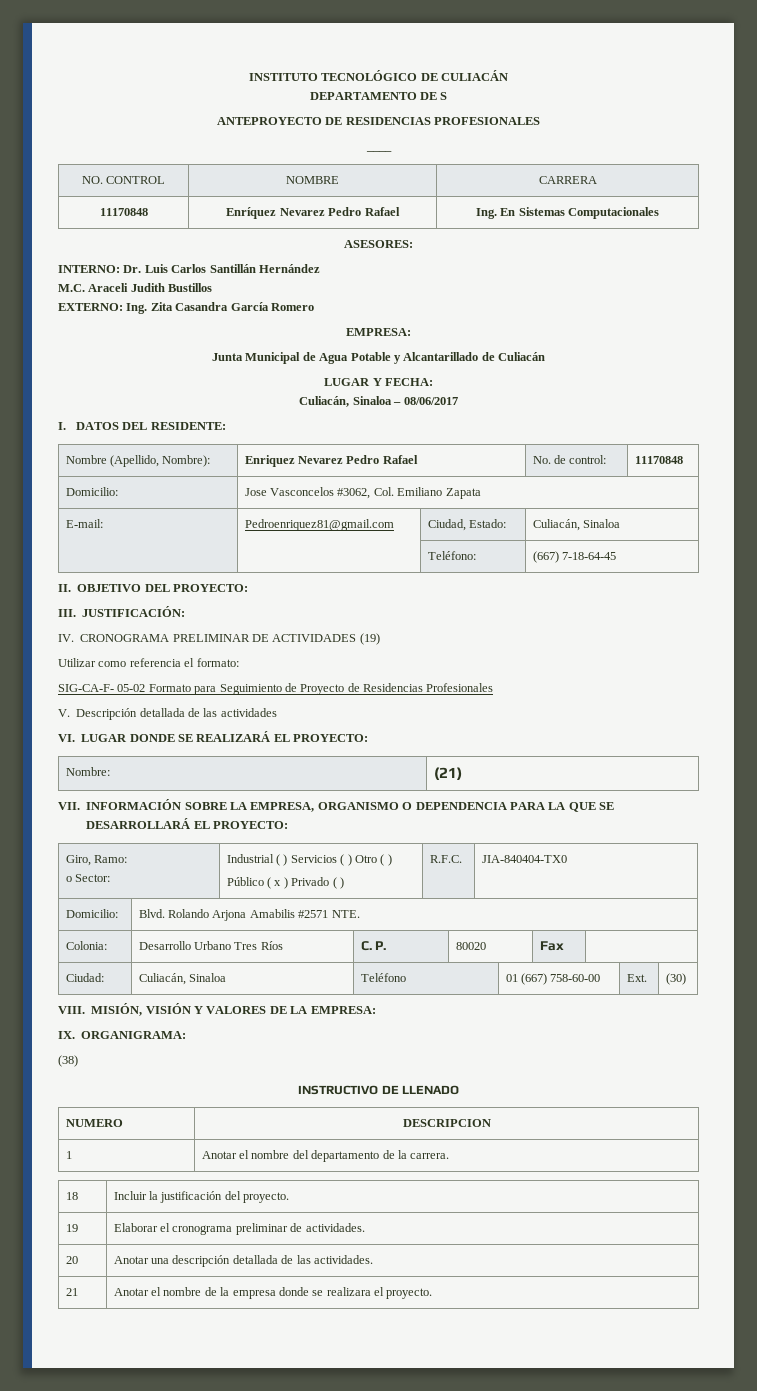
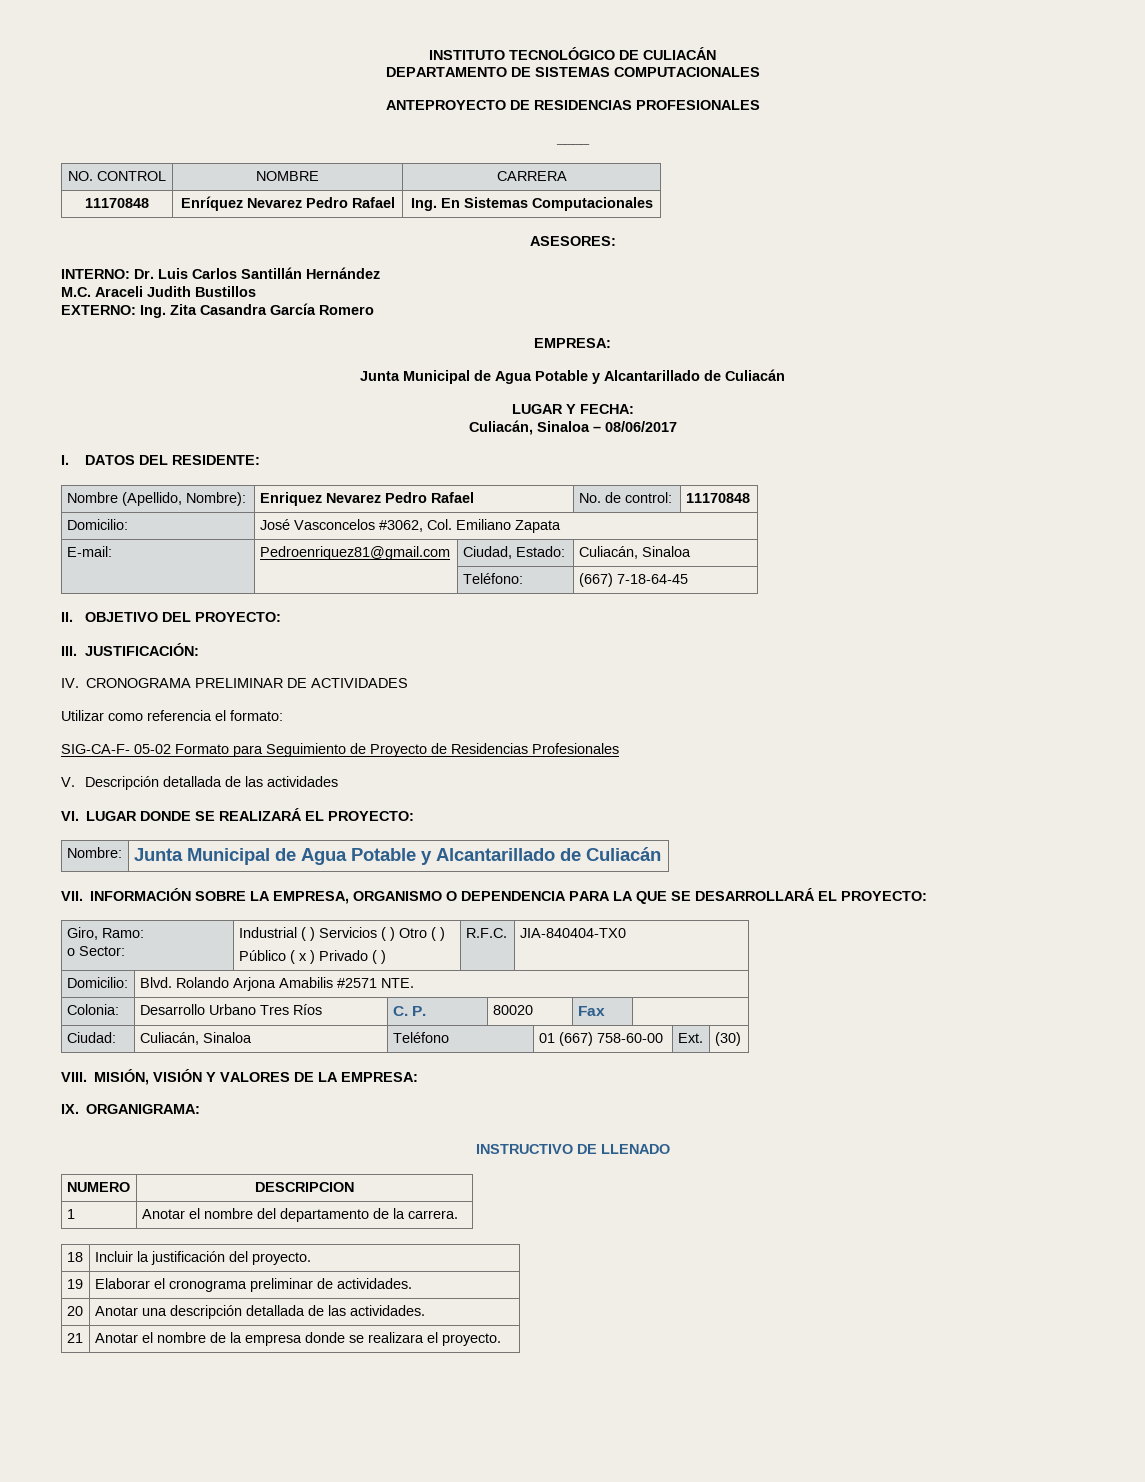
- DEPARTAMENTO DE S
+ DEPARTAMENTO DE SISTEMAS COMPUTACIONALES
- Domicilio: | Jose Vasconcelos #3062, Col. Emiliano Zapata
+ Domicilio: | José Vasconcelos #3062, Col. Emiliano Zapata
- IV. CRONOGRAMA PRELIMINAR DE ACTIVIDADES (19)
+ IV. CRONOGRAMA PRELIMINAR DE ACTIVIDADES
- Nombre: | (21)
+ Nombre: | Junta Municipal de Agua Potable y Alcantarillado de Culiacán
- (38)

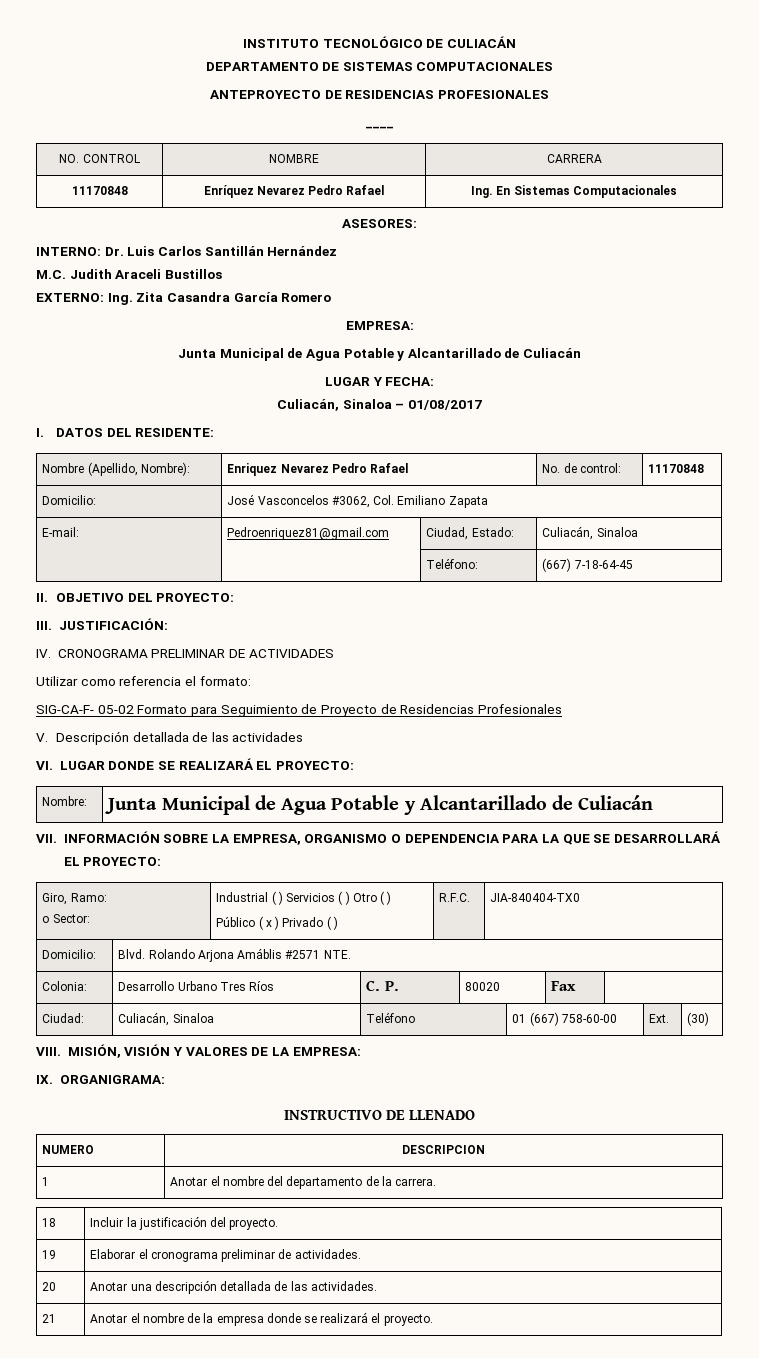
- M.C. Araceli Judith Bustillos
+ M.C. Judith Araceli Bustillos
- Culiacán, Sinaloa – 08/06/2017
+ Culiacán, Sinaloa – 01/08/2017
- Domicilio: | Blvd. Rolando Arjona Amabilis #2571 NTE.
+ Domicilio: | Blvd. Rolando Arjona Amáblis #2571 NTE.
- 21 | Anotar el nombre de la empresa donde se realizara el proyecto.
+ 21 | Anotar el nombre de la empresa donde se realizará el proyecto.

